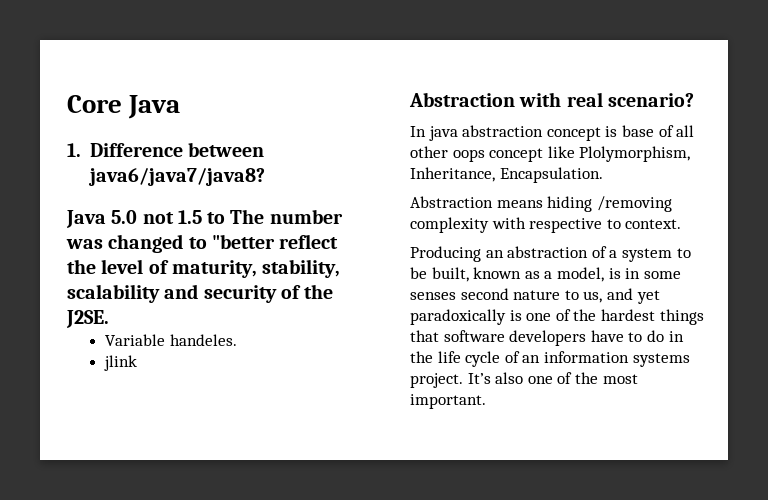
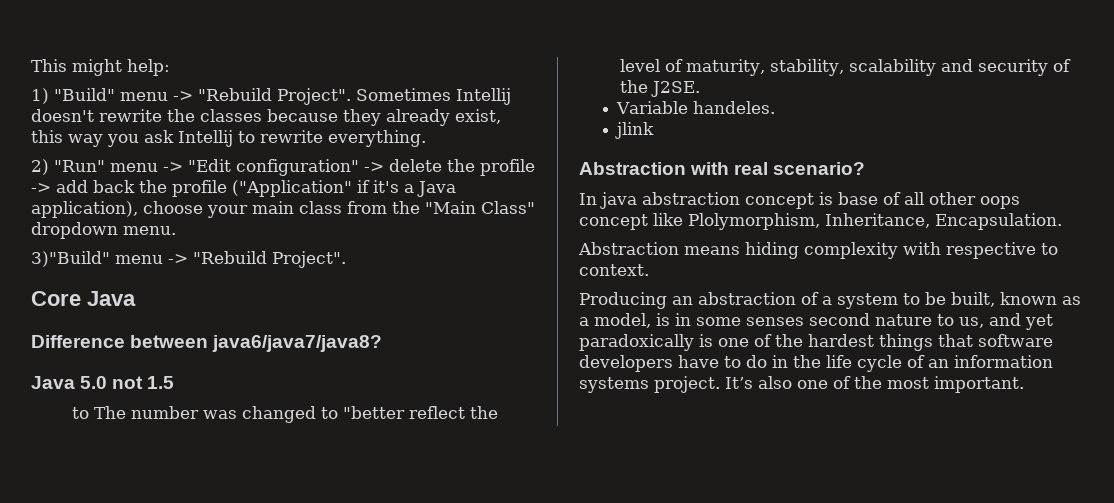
+ This might help:
+ 1) "Build" menu -> "Rebuild Project". Sometimes Intellij doesn't rewrite the classes because they already exist, this way you ask Intellij to rewrite everything.
+ 2) "Run" menu -> "Edit configuration" -> delete the profile -> add back the profile ("Application" if it's a Java application), choose your main class from the "Main Class" dropdown menu.
+ 3)"Build" menu -> "Rebuild Project".
- 1. Difference between java6/java7/java8?
+ Difference between java6/java7/java8?
- Java 5.0 not 1.5 to The number was changed to "better reflect the level of maturity, stability, scalability and security of the J2SE.
+ Java 5.0 not 1.5
+ to The number was changed to "better reflect the level of maturity, stability, scalability and security of the J2SE.
- Abstraction means hiding /removing complexity with respective to context.
+ Abstraction means hiding complexity with respective to context.

